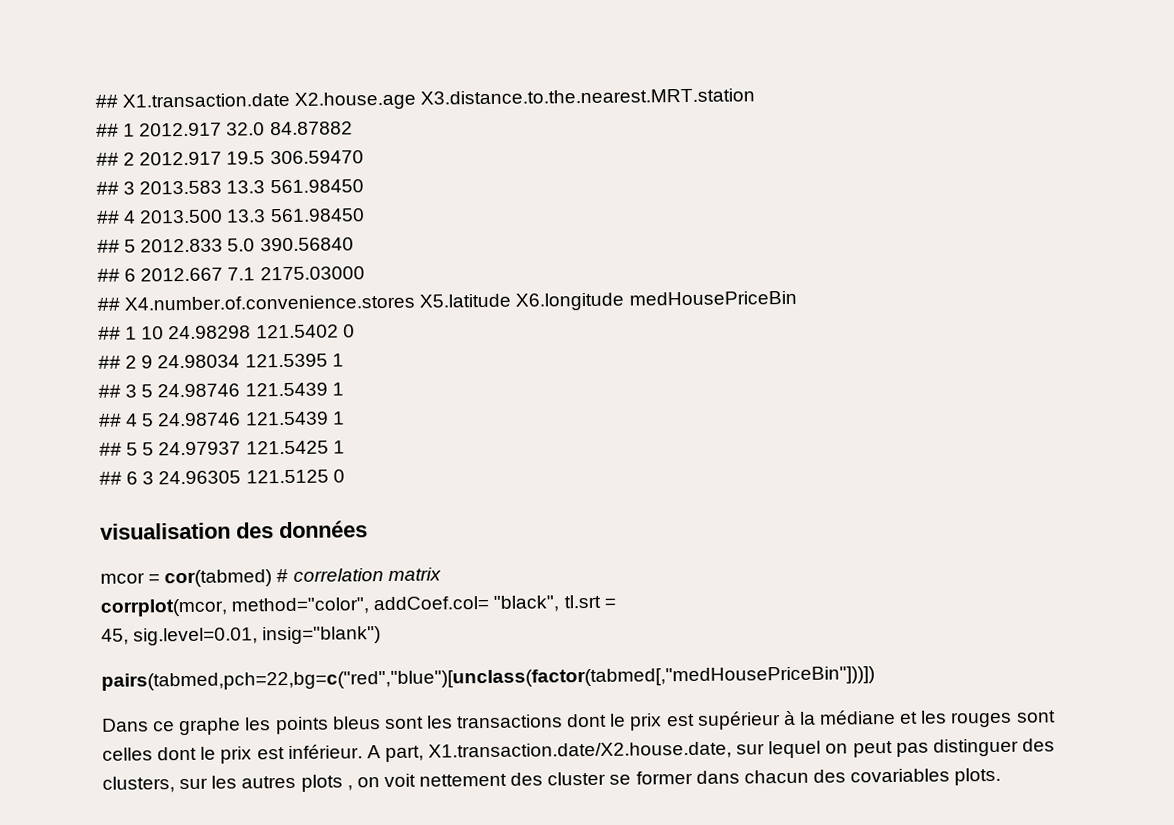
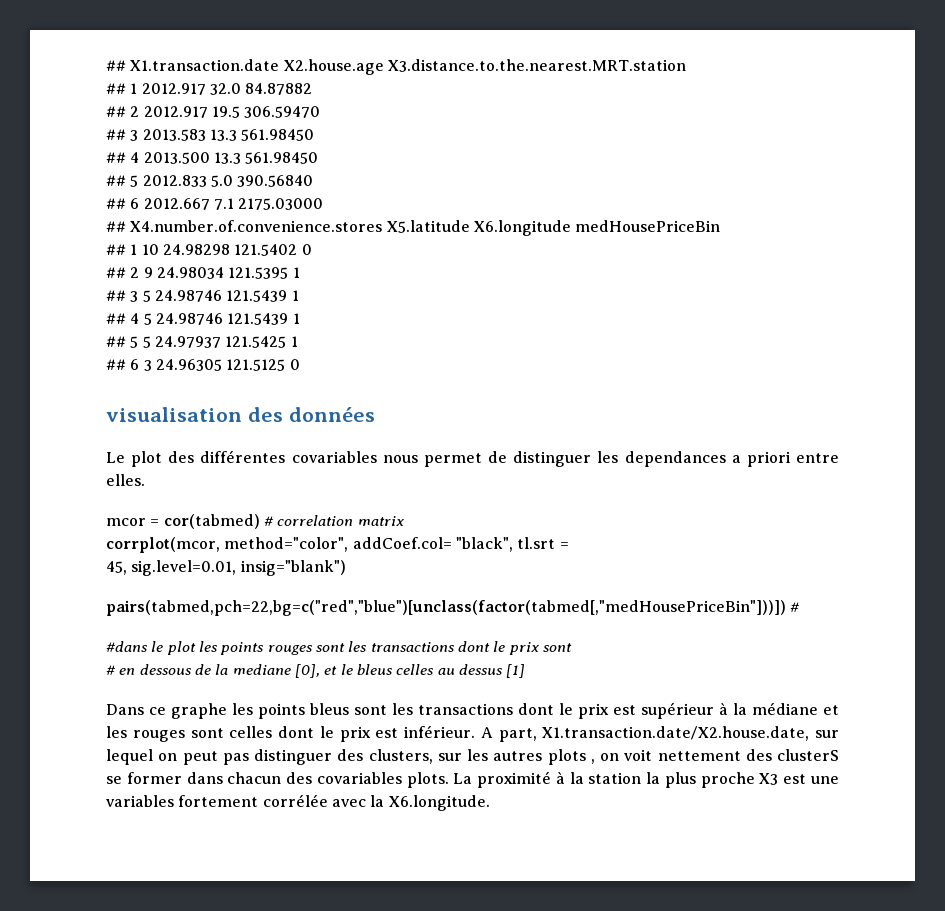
+ Le plot des différentes covariables nous permet de distinguer les dependances a priori entre elles.
- pairs(tabmed,pch=22,bg=c("red","blue")[unclass(factor(tabmed[,"medHousePriceBin"]))])
+ pairs(tabmed,pch=22,bg=c("red","blue")[unclass(factor(tabmed[,"medHousePriceBin"]))]) #
+ #dans le plot les points rouges sont les transactions dont le prix sont
+ # en dessous de la mediane [0], et le bleus celles au dessus [1]
- A part, X1.transaction.date/X2.house.date, sur lequel on peut pas distinguer des clusters, sur les autres plots , on voit nettement des cluster se former dans chacun des covariables plots.
+ A part, X1.transaction.date/X2.house.date, sur lequel on peut pas distinguer des clusters, sur les autres plots , on voit nettement des clusterS se former dans chacun des covariables plots.
+ La proximité à la station la plus proche X3 est une variables fortement corrélée avec la X6.longitude.

